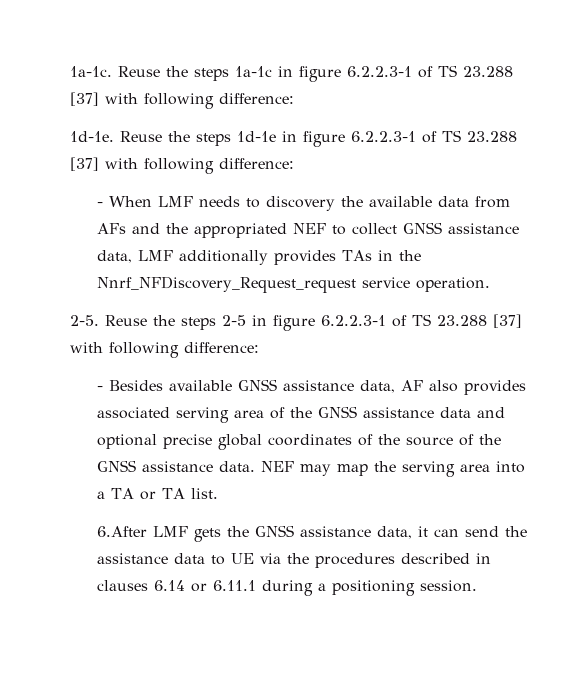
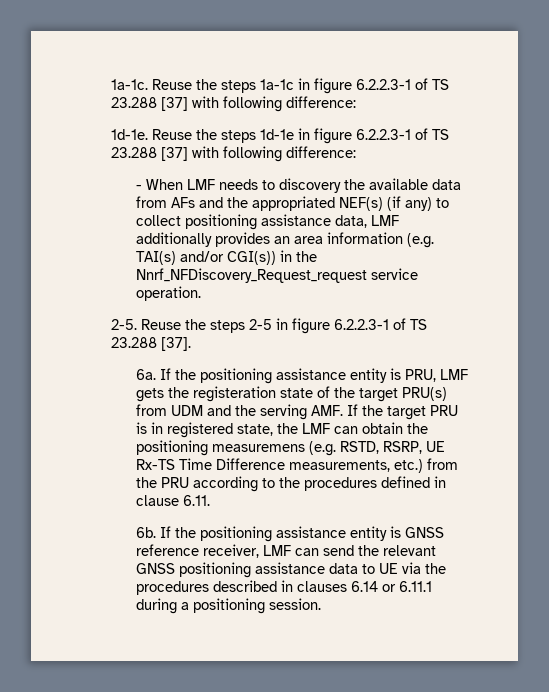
- - When LMF needs to discovery the available data from AFs and the appropriated NEF to collect GNSS assistance data, LMF additionally provides TAs in the Nnrf_NFDiscovery_Request_request service operation.
+ - When LMF needs to discovery the available data from AFs and the appropriated NEF(s) (if any) to collect positioning assistance data, LMF additionally provides an area information (e.g. TAI(s) and/or CGI(s)) in the Nnrf_NFDiscovery_Request_request service operation.
- Reuse the steps 2-5 in figure 6.2.2.3-1 of TS 23.288 [37] with following difference:
- - Besides available GNSS assistance data, AF also provides associated serving area of the GNSS assistance data and optional precise global coordinates of the source of the GNSS assistance data. NEF may map the serving area into a TA or TA list.
- 6.After LMF gets the GNSS assistance data, it can send the assistance data to UE via the procedures described in clauses 6.14 or 6.11.1 during a positioning session.
+ Reuse the steps 2-5 in figure 6.2.2.3-1 of TS 23.288 [37].
+ 6a. If the positioning assistance entity is PRU, LMF gets the registeration state of the target PRU(s) from UDM and the serving AMF. If the target PRU is in registered state, the LMF can obtain the positioning measuremens (e.g. RSTD, RSRP, UE Rx-TS Time Difference measurements, etc.) from the PRU according to the procedures defined in clause 6.11.
+ 6b. If the positioning assistance entity is GNSS reference receiver, LMF can send the relevant GNSS positioning assistance data to UE via the procedures described in clauses 6.14 or 6.11.1 during a positioning session.

